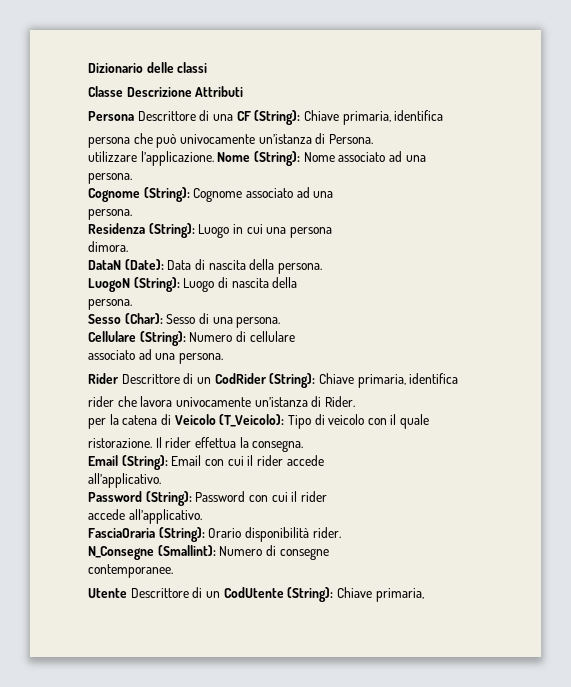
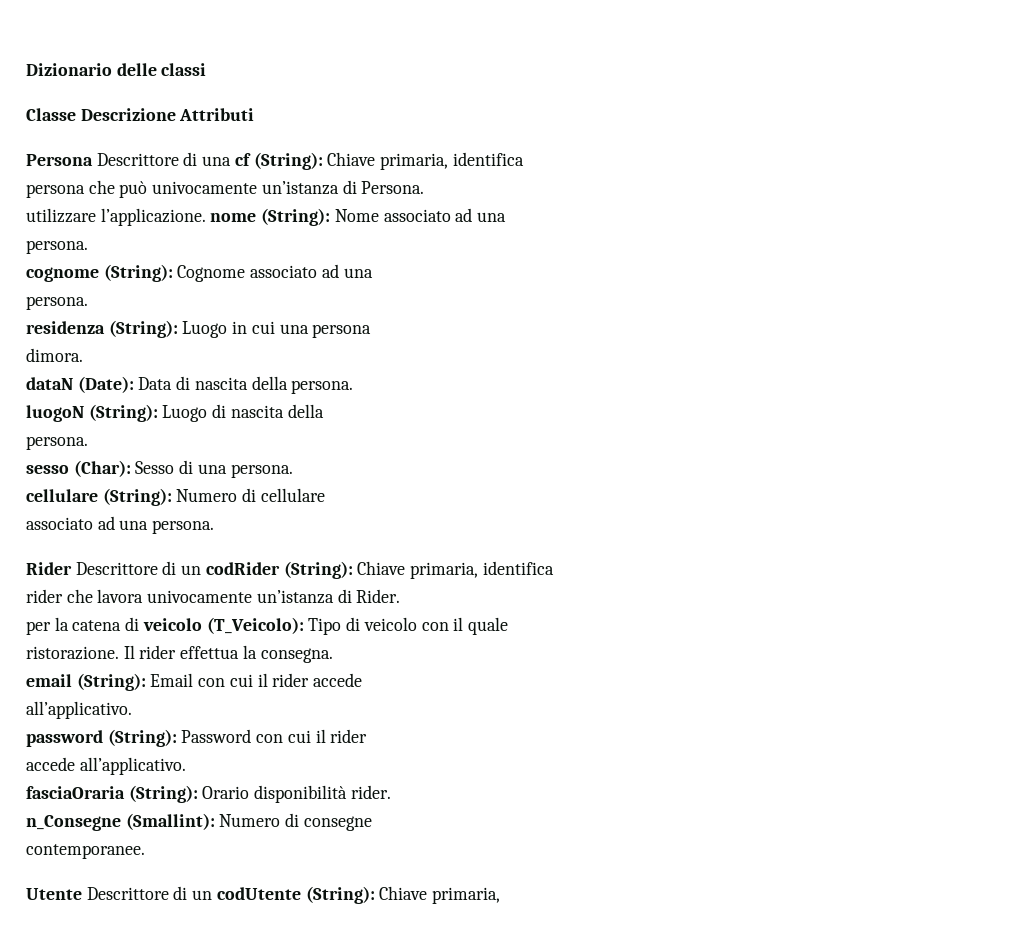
- Persona Descrittore di una CF (String): Chiave primaria, identifica
+ Persona Descrittore di una cf (String): Chiave primaria, identifica
- utilizzare l’applicazione. Nome (String): Nome associato ad una
+ utilizzare l’applicazione. nome (String): Nome associato ad una
- Cognome (String): Cognome associato ad una
+ cognome (String): Cognome associato ad una
- Residenza (String): Luogo in cui una persona
+ residenza (String): Luogo in cui una persona
- DataN (Date): Data di nascita della persona.
+ dataN (Date): Data di nascita della persona.
- LuogoN (String): Luogo di nascita della
+ luogoN (String): Luogo di nascita della
- Sesso (Char): Sesso di una persona.
+ sesso (Char): Sesso di una persona.
- Cellulare (String): Numero di cellulare
+ cellulare (String): Numero di cellulare
- Rider Descrittore di un CodRider (String): Chiave primaria, identifica
+ Rider Descrittore di un codRider (String): Chiave primaria, identifica
- per la catena di Veicolo (T_Veicolo): Tipo di veicolo con il quale
+ per la catena di veicolo (T_Veicolo): Tipo di veicolo con il quale
- Email (String): Email con cui il rider accede
+ email (String): Email con cui il rider accede
- Password (String): Password con cui il rider
+ password (String): Password con cui il rider
- FasciaOraria (String): Orario disponibilità rider.
+ fasciaOraria (String): Orario disponibilità rider.
- N_Consegne (Smallint): Numero di consegne
+ n_Consegne (Smallint): Numero di consegne
- Utente Descrittore di un CodUtente (String): Chiave primaria,
+ Utente Descrittore di un codUtente (String): Chiave primaria,

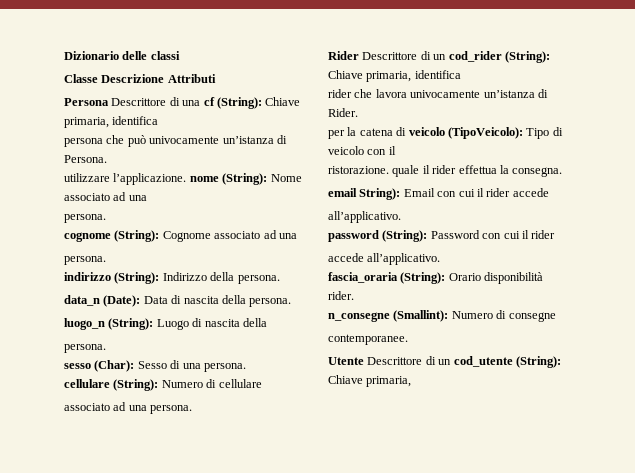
- residenza (String): Luogo in cui una persona
- dimora.
- dataN (Date): Data di nascita della persona.
+ indirizzo (String): Indirizzo della persona.
+ data_n (Date): Data di nascita della persona.
- luogoN (String): Luogo di nascita della
+ luogo_n (String): Luogo di nascita della
- Rider Descrittore di un codRider (String): Chiave primaria, identifica
+ Rider Descrittore di un cod_rider (String): Chiave primaria, identifica
- per la catena di veicolo (T_Veicolo): Tipo di veicolo con il quale
+ per la catena di veicolo (TipoVeicolo): Tipo di veicolo con il
- ristorazione. Il rider effettua la consegna.
+ ristorazione. quale il rider effettua la consegna.
- email (String): Email con cui il rider accede
+ email String): Email con cui il rider accede
- fasciaOraria (String): Orario disponibilità rider.
+ fascia_oraria (String): Orario disponibilità rider.
- n_Consegne (Smallint): Numero di consegne
+ n_consegne (Smallint): Numero di consegne
- Utente Descrittore di un codUtente (String): Chiave primaria,
+ Utente Descrittore di un cod_utente (String): Chiave primaria,

